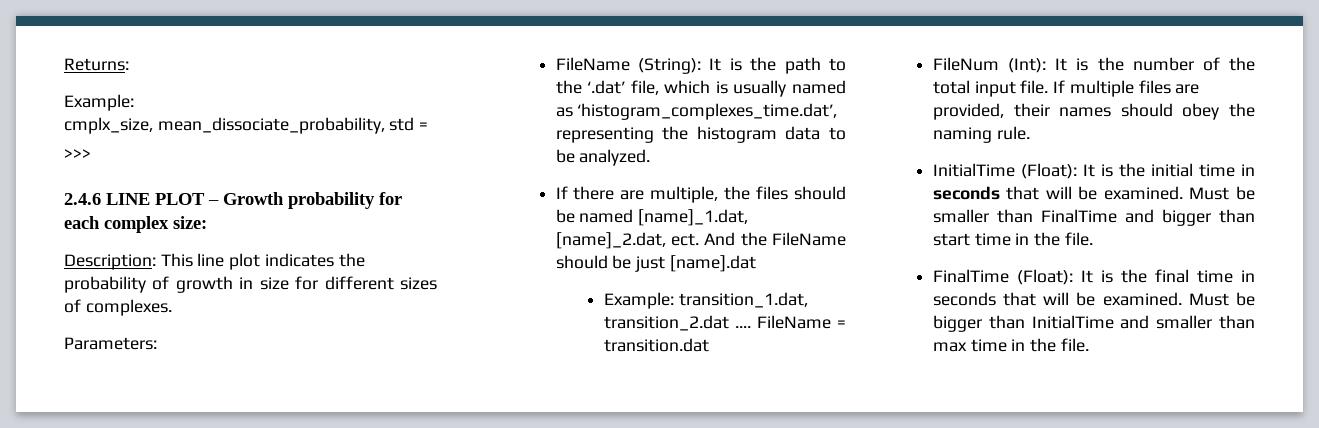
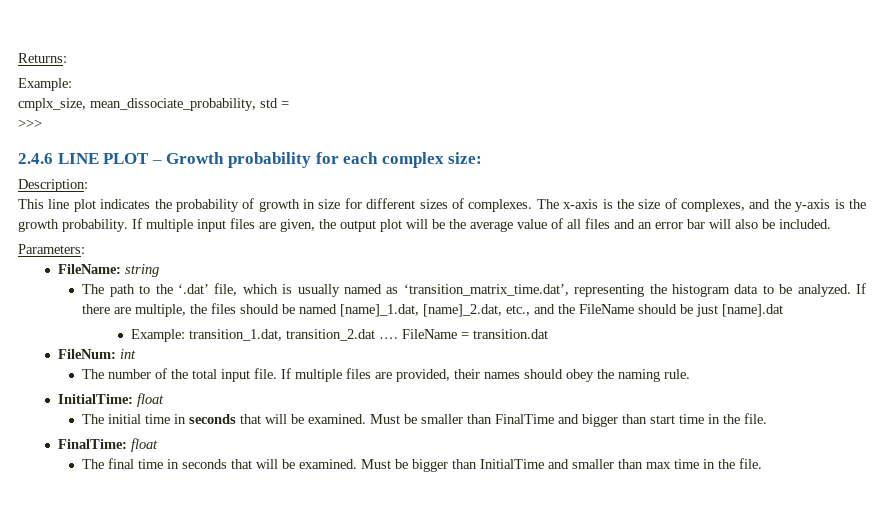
- Description: This line plot indicates the probability of growth in size for different sizes of complexes.
+ Description:
+ This line plot indicates the probability of growth in size for different sizes of complexes. The x-axis is the size of complexes, and the y-axis is the growth probability. If multiple input files are given, the output plot will be the average value of all files and an error bar will also be included.
  Parameters:
- FileName (String): It is the path to the ‘.dat’ file, which is usually named as ‘histogram_complexes_time.dat’, representing the histogram data to be analyzed.
- If there are multiple, the files should be named [name]_1.dat, [name]_2.dat, ect. And the FileName should be just [name].dat
+ FileName: string
+ The path to the ‘.dat’ file, which is usually named as ‘transition_matrix_time.dat’, representing the histogram data to be analyzed. If there are multiple, the files should be named [name]_1.dat, [name]_2.dat, etc., and the FileName should be just [name].dat
- FileNum (Int): It is the number of the total input file.
+ FileNum: int
+ The number of the total input file.
- InitialTime (Float): It is the initial time in seconds that will be examined.
+ InitialTime: float
+ The initial time in seconds that will be examined.
- FinalTime (Float): It is the final time in seconds that will be examined.
+ FinalTime: float
+ The final time in seconds that will be examined.

